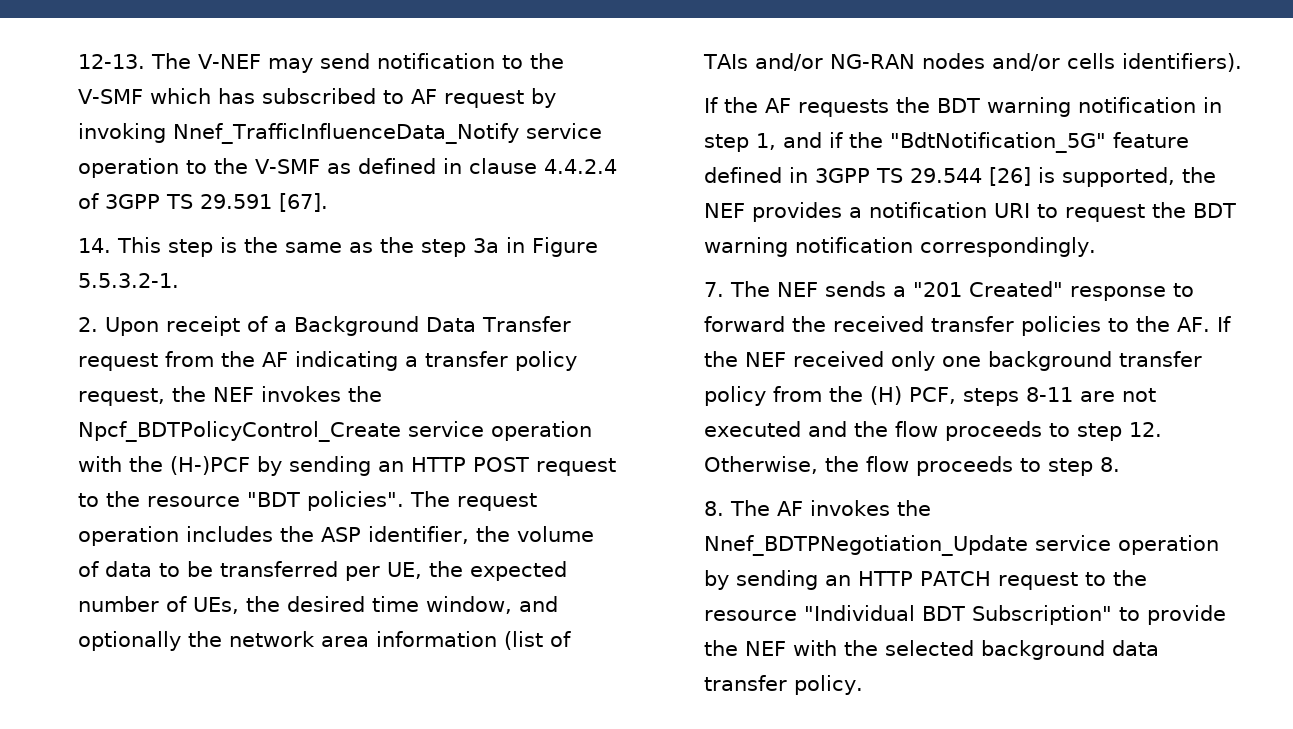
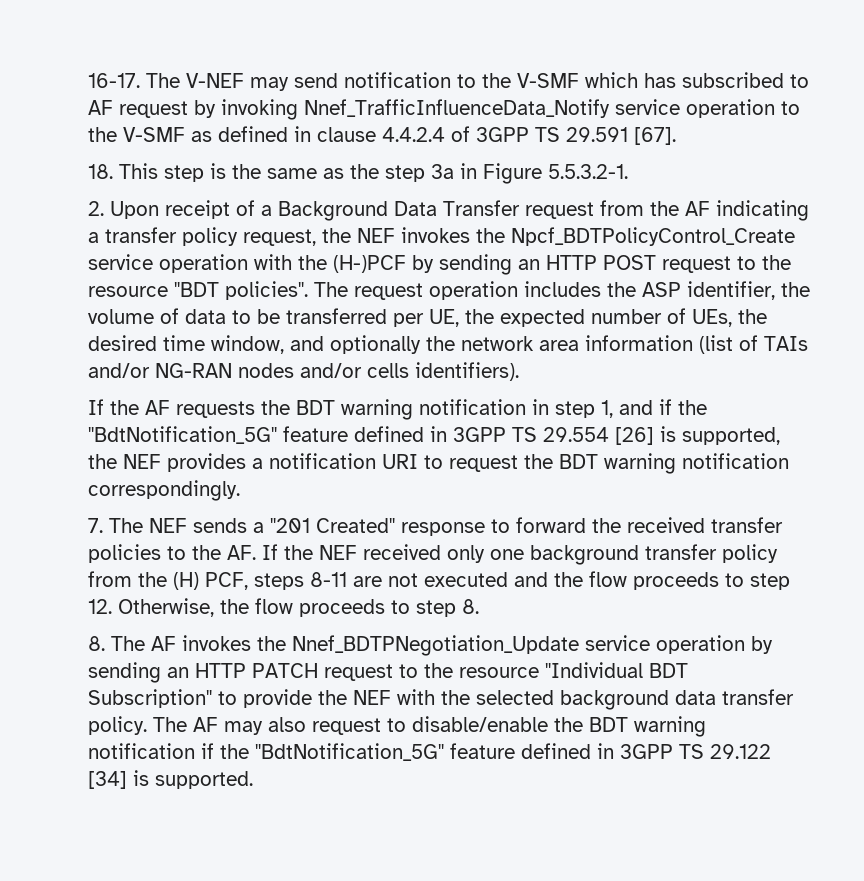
- 12-13.
+ 16-17.
- 14. This step is the same as the step 3a in Figure 5.5.3.2-1.
+ 18. This step is the same as the step 3a in Figure 5.5.3.2-1.
- If the AF requests the BDT warning notification in step 1, and if the "BdtNotification_5G" feature defined in 3GPP TS 29.544 [26] is supported, the NEF provides a notification URI to request the BDT warning notification correspondingly.
+ If the AF requests the BDT warning notification in step 1, and if the "BdtNotification_5G" feature defined in 3GPP TS 29.554 [26] is supported, the NEF provides a notification URI to request the BDT warning notification correspondingly.
+ The AF may also request to disable/enable the BDT warning notification if the "BdtNotification_5G" feature defined in 3GPP TS 29.122 [34] is supported.

